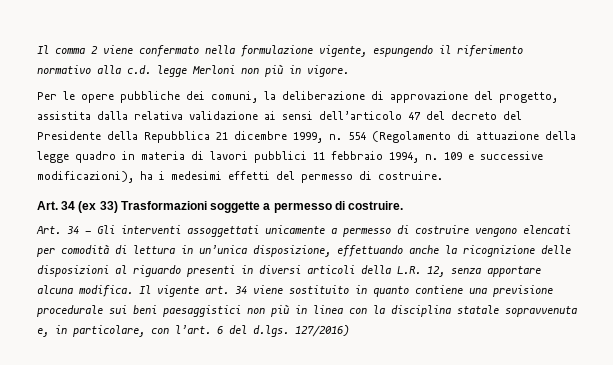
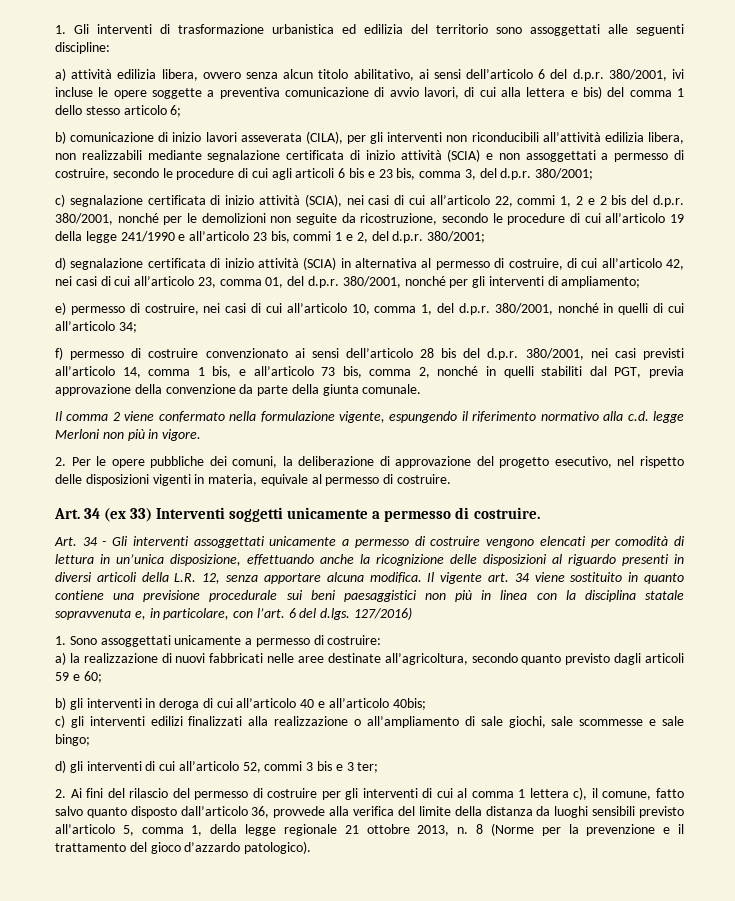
+ 1. Gli interventi di trasformazione urbanistica ed edilizia del territorio sono assoggettati alle seguenti discipline:
+ a) attività edilizia libera, ovvero senza alcun titolo abilitativo, ai sensi dell’articolo 6 del d.p.r. 380/2001, ivi incluse le opere soggette a preventiva comunicazione di avvio lavori, di cui alla lettera e bis) del comma 1 dello stesso articolo 6;
+ b) comunicazione di inizio lavori asseverata (CILA), per gli interventi non riconducibili all’attività edilizia libera, non realizzabili mediante segnalazione certificata di inizio attività (SCIA) e non assoggettati a permesso di costruire, secondo le procedure di cui agli articoli 6 bis e 23 bis, comma 3, del d.p.r. 380/2001;
+ c) segnalazione certificata di inizio attività (SCIA), nei casi di cui all’articolo 22, commi 1, 2 e 2 bis del d.p.r. 380/2001, nonché per le demolizioni non seguite da ricostruzione, secondo le procedure di cui all’articolo 19 della legge 241/1990 e all’articolo 23 bis, commi 1 e 2, del d.p.r. 380/2001;
+ d) segnalazione certificata di inizio attività (SCIA) in alternativa al permesso di costruire, di cui all’articolo 42, nei casi di cui all’articolo 23, comma 01, del d.p.r. 380/2001, nonché per gli interventi di ampliamento;
+ e) permesso di costruire, nei casi di cui all’articolo 10, comma 1, del d.p.r. 380/2001, nonché in quelli di cui all’articolo 34;
+ f) permesso di costruire convenzionato ai sensi dell’articolo 28 bis del d.p.r. 380/2001, nei casi previsti all’articolo 14, comma 1 bis, e all’articolo 73 bis, comma 2, nonché in quelli stabiliti dal PGT, previa approvazione della convenzione da parte della giunta comunale.
- Per le opere pubbliche dei comuni, la deliberazione di approvazione del progetto, assistita dalla relativa validazione ai sensi dell’articolo 47 del decreto del Presidente della Repubblica 21 dicembre 1999, n. 554 (Regolamento di attuazione della legge quadro in materia di lavori pubblici 11 febbraio 1994, n. 109 e successive modificazioni), ha i medesimi effetti del permesso di costruire.
+ 2. Per le opere pubbliche dei comuni, la deliberazione di approvazione del progetto esecutivo, nel rispetto delle disposizioni vigenti in materia, equivale al permesso di costruire.
- Art. 34 (ex 33) Trasformazioni soggette a permesso di costruire.
+ Art. 34 (ex 33) Interventi soggetti unicamente a permesso di costruire.
+ 1. Sono assoggettati unicamente a permesso di costruire:
+ a) la realizzazione di nuovi fabbricati nelle aree destinate all’agricoltura, secondo quanto previsto dagli articoli 59 e 60;
+ b) gli interventi in deroga di cui all’articolo 40 e all’articolo 40bis;
+ c) gli interventi edilizi finalizzati alla realizzazione o all’ampliamento di sale giochi, sale scommesse e sale bingo;
+ d) gli interventi di cui all’articolo 52, commi 3 bis e 3 ter;
+ 2. Ai fini del rilascio del permesso di costruire per gli interventi di cui al comma 1 lettera c), il comune, fatto salvo quanto disposto dall’articolo 36, provvede alla verifica del limite della distanza da luoghi sensibili previsto all’articolo 5, comma 1, della legge regionale 21 ottobre 2013, n. 8 (Norme per la prevenzione e il trattamento del gioco d’azzardo patologico).

